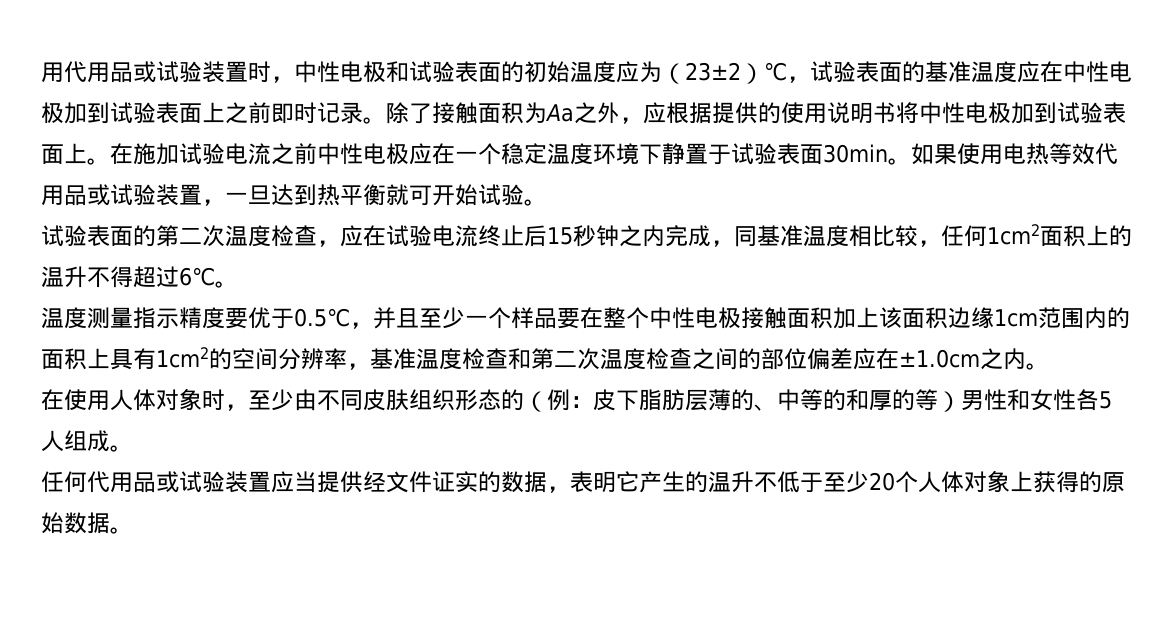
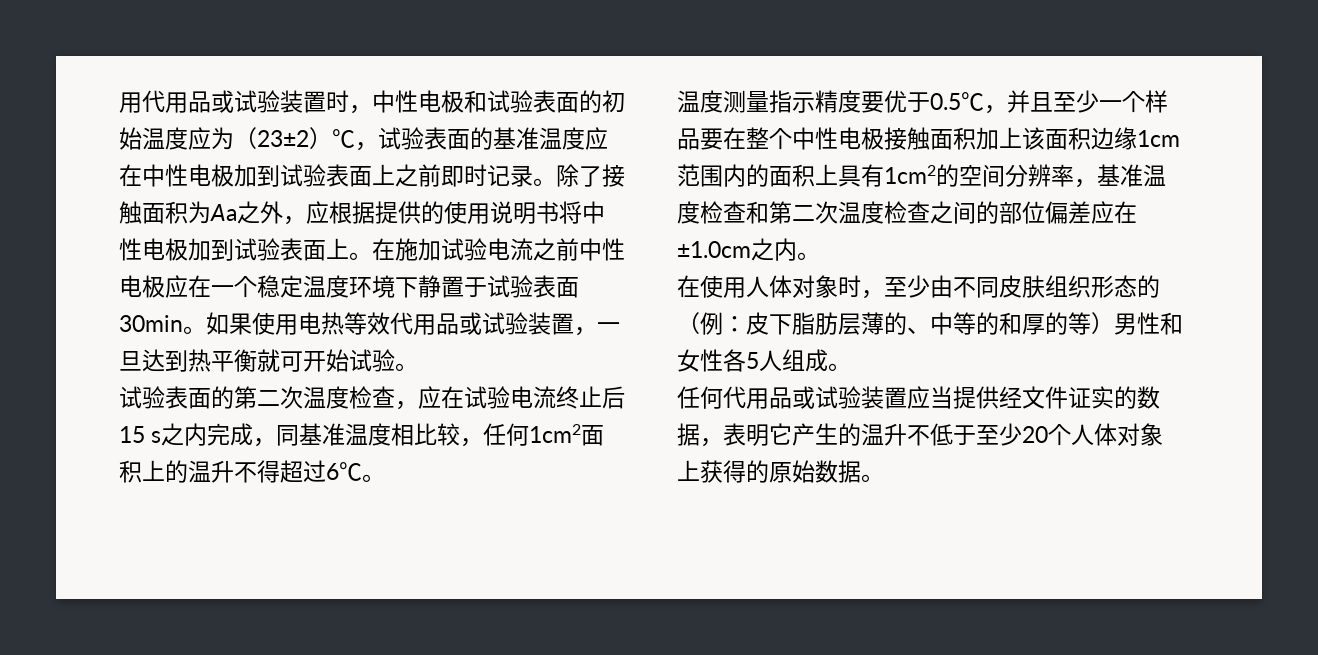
- 试验表面的第二次温度检查，应在试验电流终止后15秒钟之内完成，同基准温度相比较，任何1cm2面积上的温升不得超过6℃。
+ 试验表面的第二次温度检查，应在试验电流终止后15 s之内完成，同基准温度相比较，任何1cm2面积上的温升不得超过6℃。

